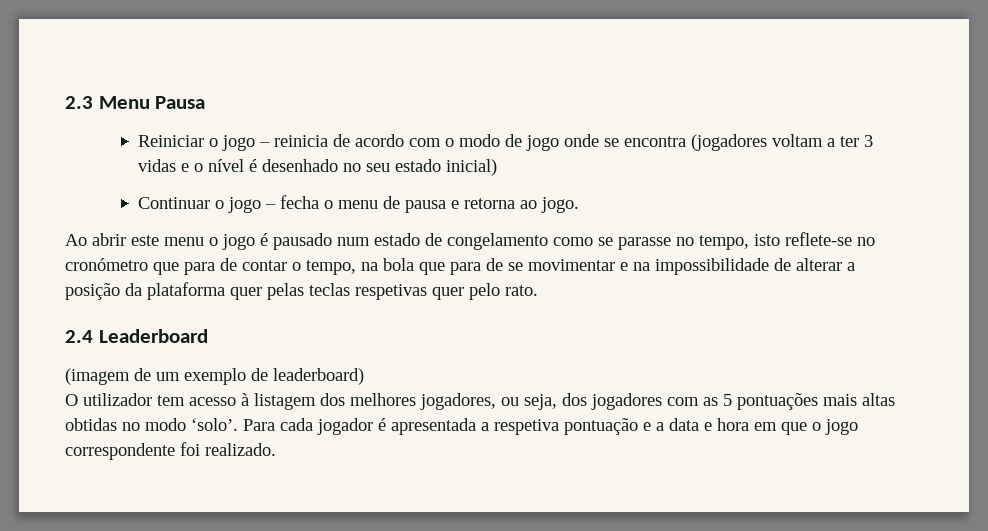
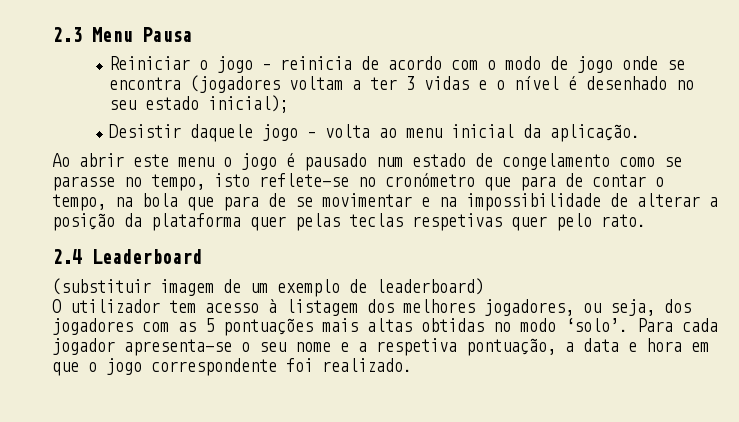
- Reiniciar o jogo – reinicia de acordo com o modo de jogo onde se encontra (jogadores voltam a ter 3 vidas e o nível é desenhado no seu estado inicial)
- Continuar o jogo – fecha o menu de pausa e retorna ao jogo.
+ Reiniciar o jogo – reinicia de acordo com o modo de jogo onde se encontra (jogadores voltam a ter 3 vidas e o nível é desenhado no seu estado inicial);
+ Desistir daquele jogo – volta ao menu inicial da aplicação.
- (imagem de um exemplo de leaderboard)
+ (substituir imagem de um exemplo de leaderboard)
- Para cada jogador é apresentada a respetiva pontuação e a data e hora em que o jogo correspondente foi realizado.
+ Para cada jogador apresenta-se o seu nome e a respetiva pontuação, a data e hora em que o jogo correspondente foi realizado.

